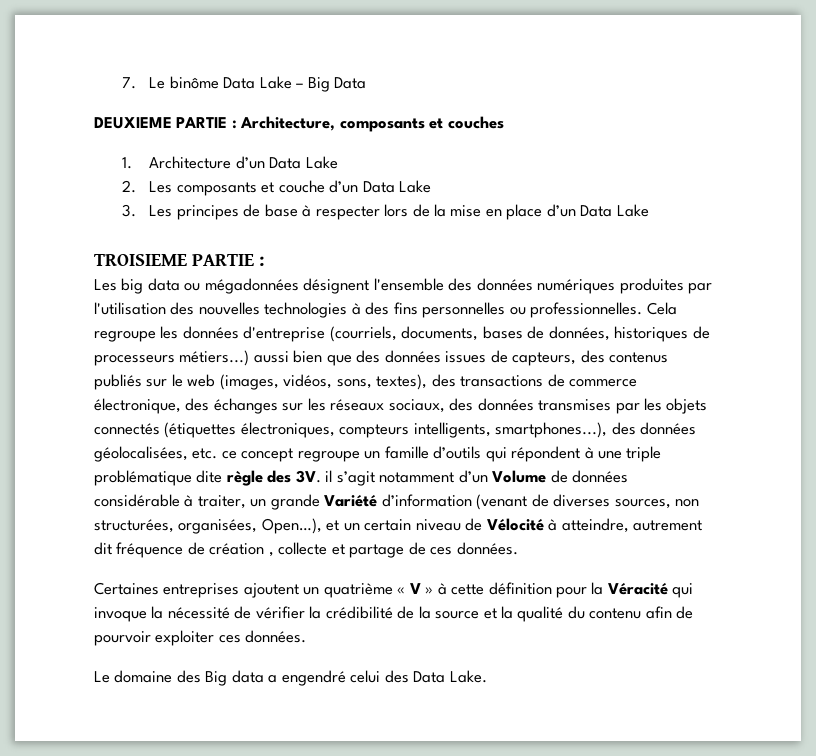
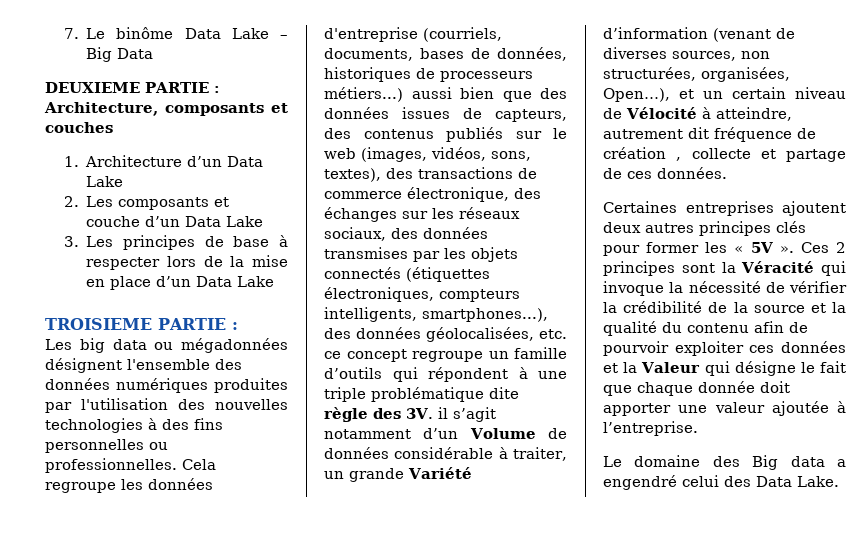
- Certaines entreprises ajoutent un quatrième « V » à cette définition pour la Véracité qui invoque la nécessité de vérifier la crédibilité de la source et la qualité du contenu afin de pourvoir exploiter ces données.
+ Certaines entreprises ajoutent deux autres principes clés pour former les « 5V ». Ces 2 principes sont la Véracité qui invoque la nécessité de vérifier la crédibilité de la source et la qualité du contenu afin de pourvoir exploiter ces données et la Valeur qui désigne le fait que chaque donnée doit apporter une valeur ajoutée à l’entreprise.

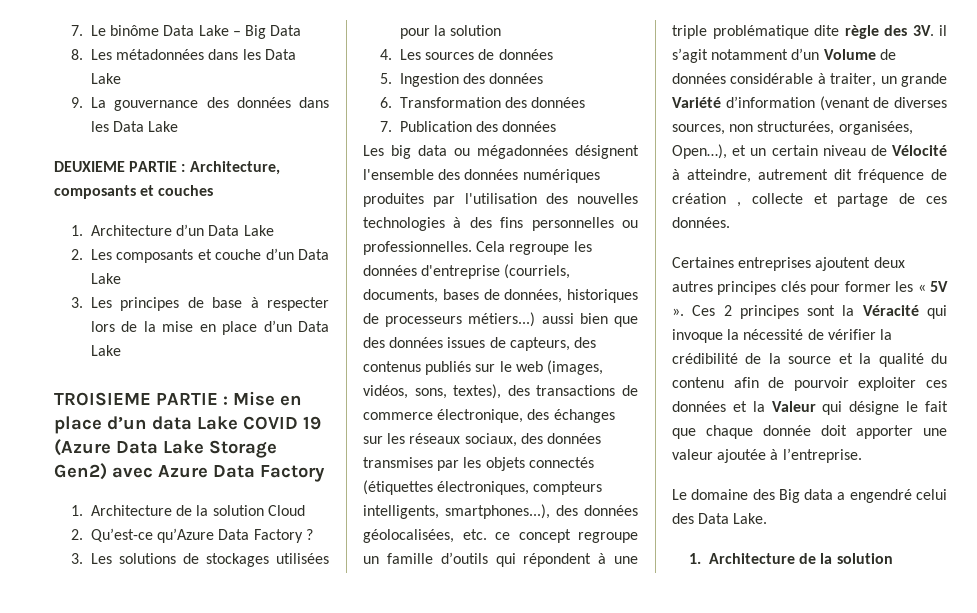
+ 8. Les métadonnées dans les Data Lake
+ 9. La gouvernance des données dans les Data Lake
- TROISIEME PARTIE :
+ TROISIEME PARTIE : Mise en place d’un data Lake COVID 19 (Azure Data Lake Storage Gen2) avec Azure Data Factory
+ 1. Architecture de la solution Cloud
+ 2. Qu’est-ce qu’Azure Data Factory ?
+ 3. Les solutions de stockages utilisées pour la solution
+ 4. Les sources de données
+ 5. Ingestion des données
+ 6. Transformation des données
+ 7. Publication des données
  Le domaine des Big data a engendré celui des Data Lake.
+ 1. Architecture de la solution

